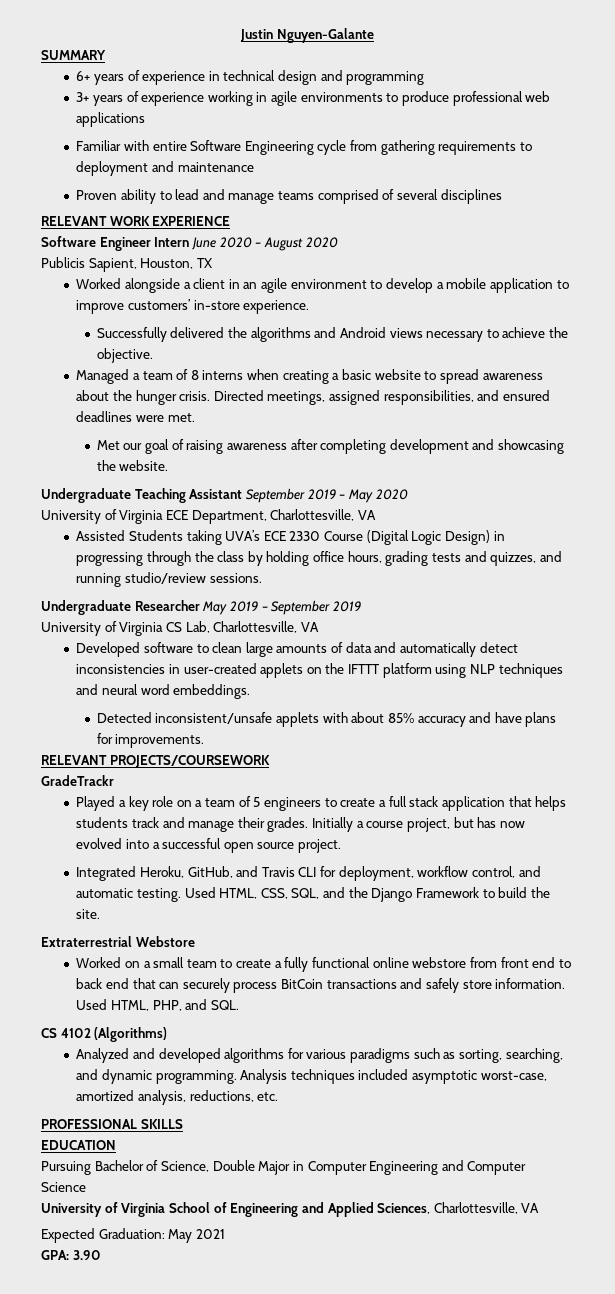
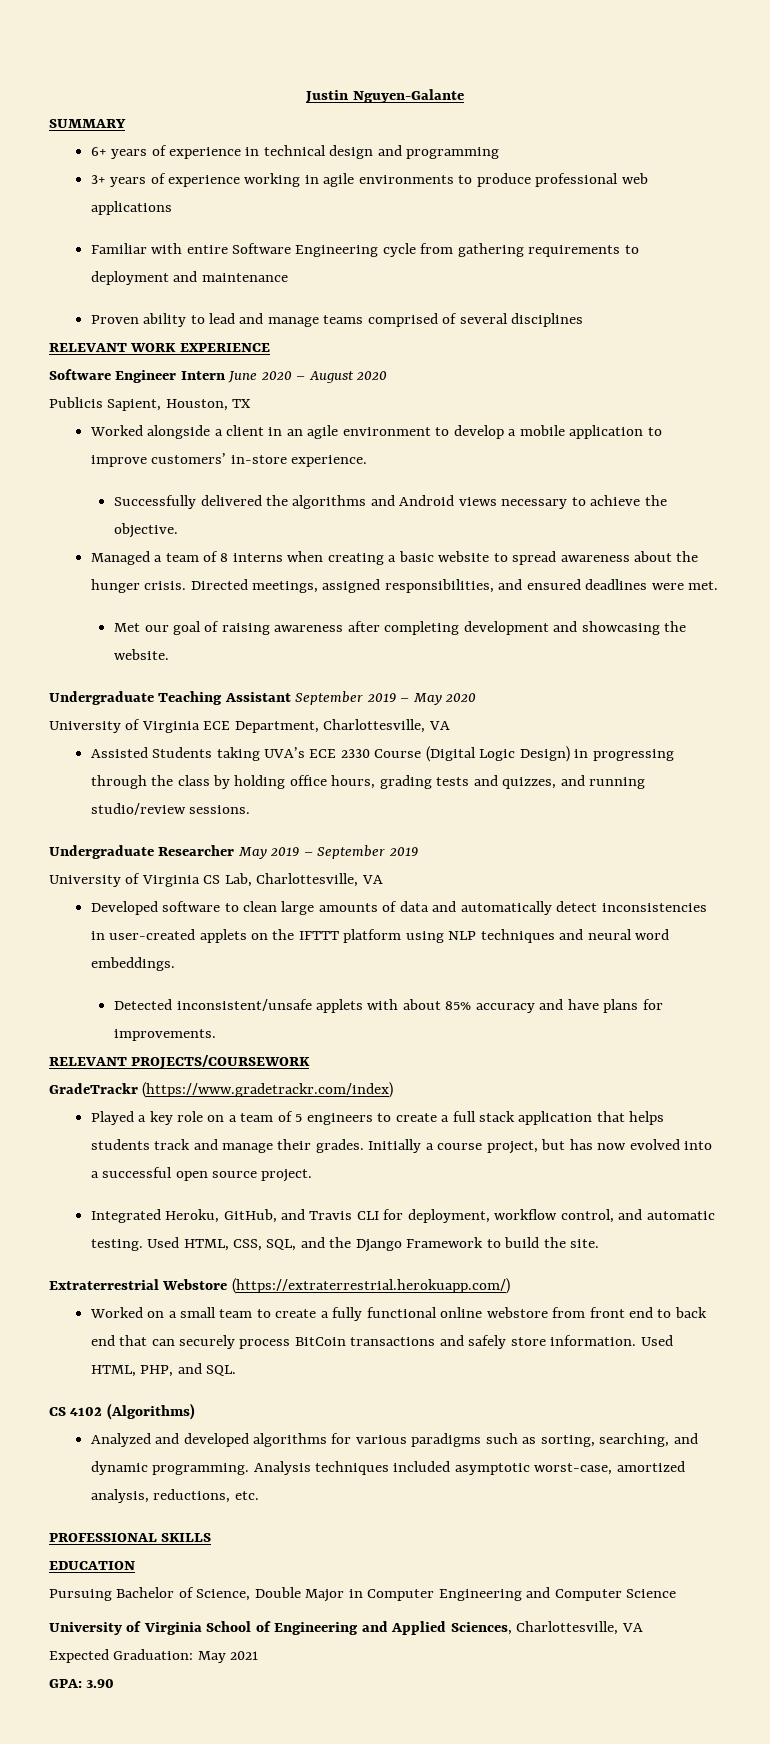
- GradeTrackr
+ GradeTrackr (https://www.gradetrackr.com/index)
- Extraterrestrial Webstore
+ Extraterrestrial Webstore (https://extraterrestrial.herokuapp.com/)

